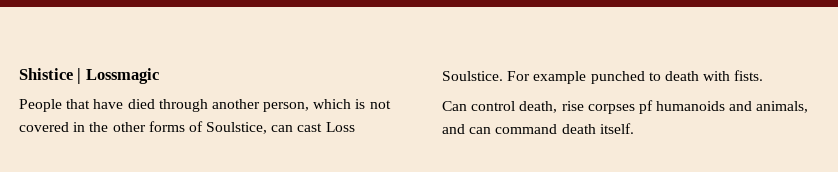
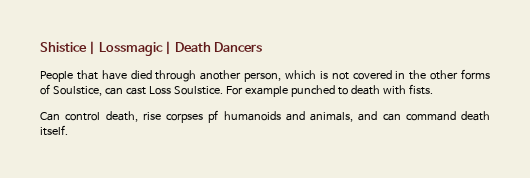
- Shistice | Lossmagic
+ Shistice | Lossmagic | Death Dancers

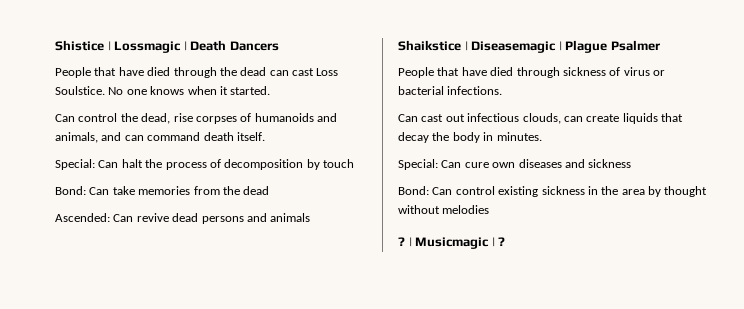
- People that have died through another person, which is not covered in the other forms of Soulstice, can cast Loss Soulstice. For example punched to death with fists.
- Can control death, rise corpses pf humanoids and animals, and can command death itself.
+ People that have died through the dead can cast Loss Soulstice. No one knows when it started.
+ Can control the dead, rise corpses of humanoids and animals, and can command death itself.
+ Special: Can halt the process of decomposition by touch
+ Bond: Can take memories from the dead
+ Ascended: Can revive dead persons and animals
+ Shaikstice | Diseasemagic | Plague Psalmer
+ People that have died through sickness of virus or bacterial infections.
+ Can cast out infectious clouds, can create liquids that decay the body in minutes.
+ Special: Can cure own diseases and sickness
+ Bond: Can control existing sickness in the area by thought without melodies
+ ? | Musicmagic | ?

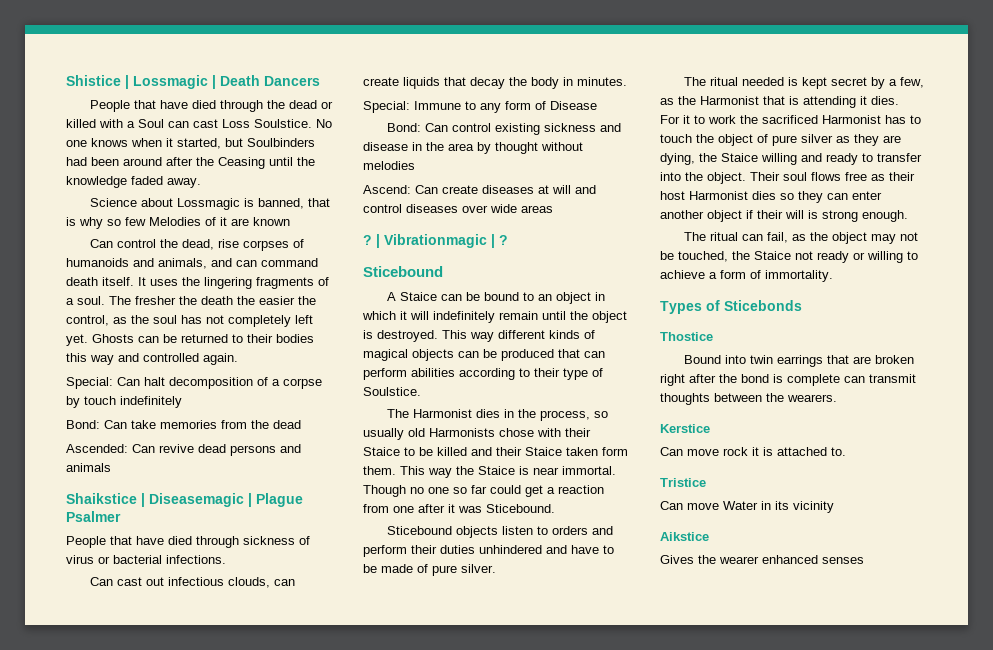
- People that have died through the dead can cast Loss Soulstice.
+ People that have died through the dead or killed with a Soul can cast Loss Soulstice.
- No one knows when it started.
+ No one knows when it started, but Soulbinders had been around after the Ceasing until the knowledge faded away.
+ Science about Lossmagic is banned, that is why so few Melodies of it are known
+ It uses the lingering fragments of a soul. The fresher the death the easier the control, as the soul has not completely left yet. Ghosts can be returned to their bodies this way and controlled again.
- Special: Can halt the process of decomposition by touch
+ Special: Can halt decomposition of a corpse by touch indefinitely
- Special: Can cure own diseases and sickness
+ Special: Immune to any form of Disease
- Bond: Can control existing sickness in the area by thought without melodies
+ Bond: Can control existing sickness and disease in the area by thought without melodies
+ Ascend: Can create diseases at will and control diseases over wide areas
- | Musicmagic | ?
+ | Vibrationmagic | ?
+ Sticebound
+ A Staice can be bound to an object in which it will indefinitely remain until the object is destroyed. This way different kinds of magical objects can be produced that can perform abilities according to their type of Soulstice.
+ The Harmonist dies in the process, so usually old Harmonists chose with their Staice to be killed and their Staice taken form them. This way the Staice is near immortal. Though no one so far could get a reaction from one after it was Sticebound.
+ Sticebound objects listen to orders and perform their duties unhindered and have to be made of pure silver.
+ The ritual needed is kept secret by a few, as the Harmonist that is attending it dies.
+ For it to work the sacrificed Harmonist has to touch the object of pure silver as they are dying, the Staice willing and ready to transfer into the object. Their soul flows free as their host Harmonist dies so they can enter another object if their will is strong enough.
+ The ritual can fail, as the object may not be touched, the Staice not ready or willing to achieve a form of immortality.
+ Types of Sticebonds
+ Thostice
+ Bound into twin earrings that are broken right after the bond is complete can transmit thoughts between the wearers.
+ Kerstice
+ Can move rock it is attached to.
+ Tristice
+ Can move Water in its vicinity
+ Aikstice
+ Gives the wearer enhanced senses

